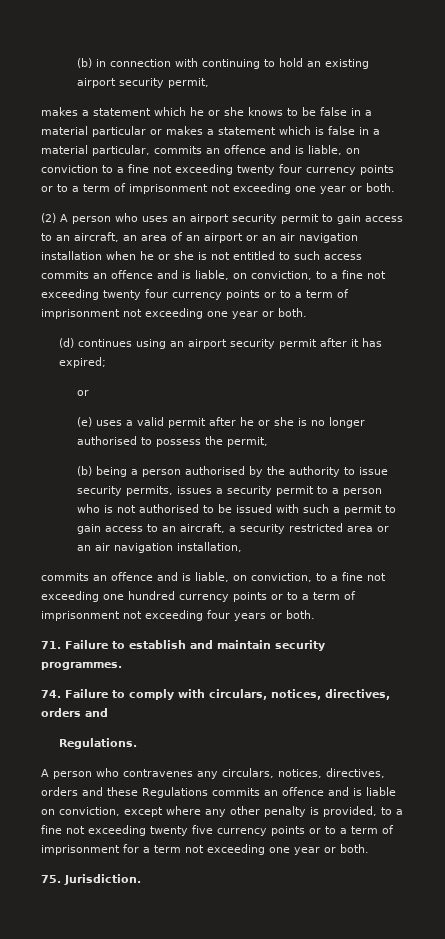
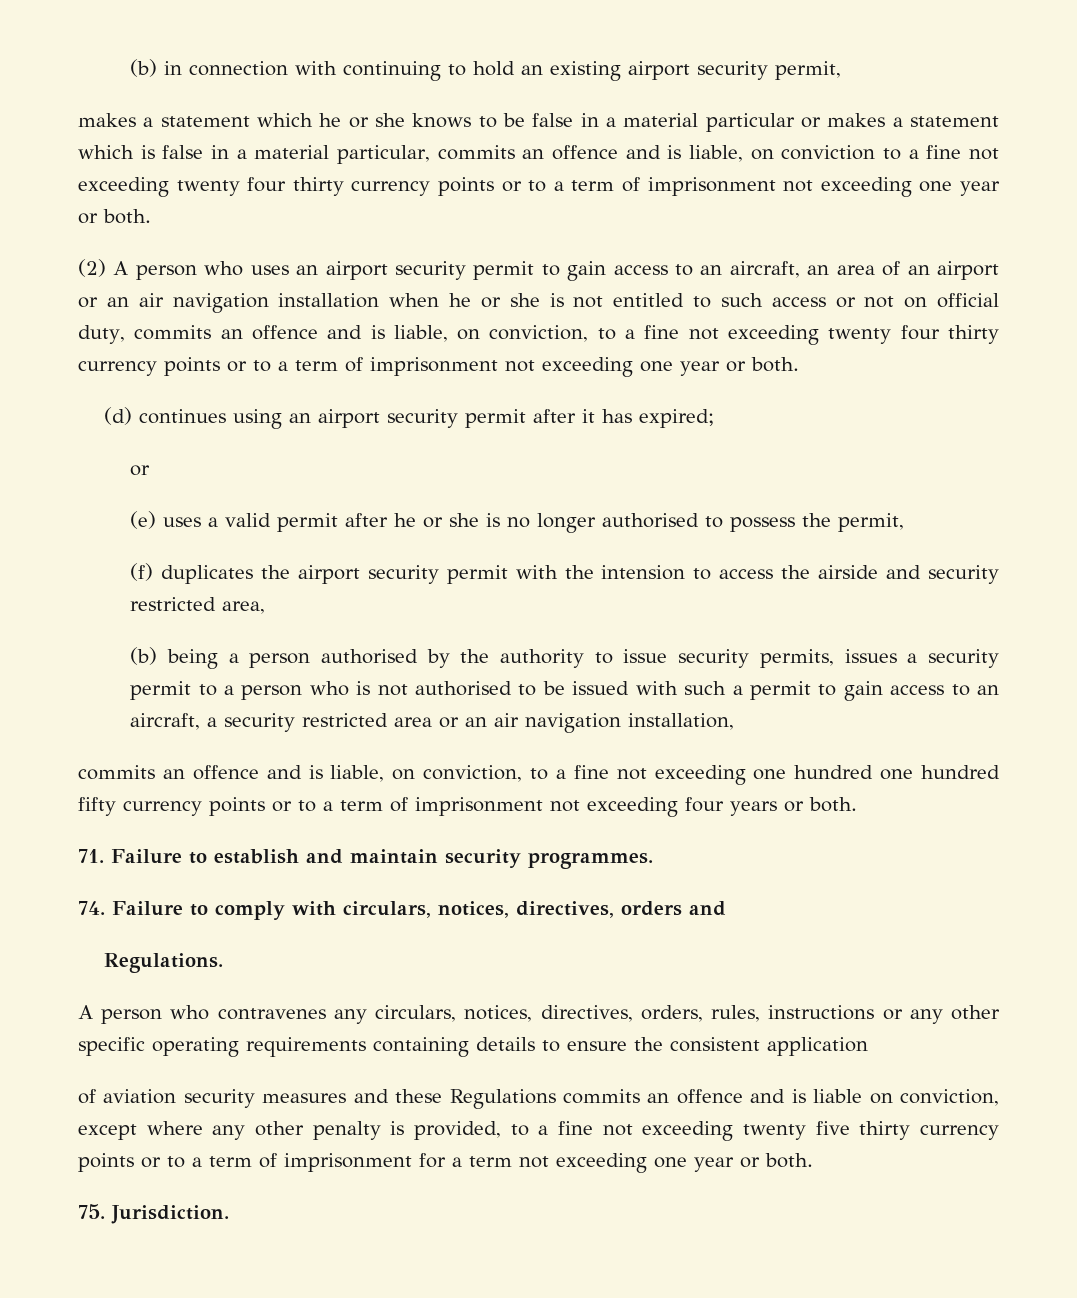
- makes a statement which he or she knows to be false in a material particular or makes a statement which is false in a material particular, commits an offence and is liable, on conviction to a fine not exceeding twenty four currency points or to a term of imprisonment not exceeding one year or both.
+ makes a statement which he or she knows to be false in a material particular or makes a statement which is false in a material particular, commits an offence and is liable, on conviction to a fine not exceeding twenty four thirty currency points or to a term of imprisonment not exceeding one year or both.
- (2) A person who uses an airport security permit to gain access to an aircraft, an area of an airport or an air navigation installation when he or she is not entitled to such access commits an offence and is liable, on conviction, to a fine not exceeding twenty four currency points or to a term of imprisonment not exceeding one year or both.
+ (2) A person who uses an airport security permit to gain access to an aircraft, an area of an airport or an air navigation installation when he or she is not entitled to such access or not on official duty, commits an offence and is liable, on conviction, to a fine not exceeding twenty four thirty currency points or to a term of imprisonment not exceeding one year or both.
+ (f) duplicates the airport security permit with the intension to access the airside and security restricted area,
- commits an offence and is liable, on conviction, to a fine not exceeding one hundred currency points or to a term of imprisonment not exceeding four years or both.
+ commits an offence and is liable, on conviction, to a fine not exceeding one hundred one hundred fifty currency points or to a term of imprisonment not exceeding four years or both.
- A person who contravenes any circulars, notices, directives, orders and these Regulations commits an offence and is liable on conviction, except where any other penalty is provided, to a fine not exceeding twenty five currency points or to a term of imprisonment for a term not exceeding one year or both.
+ A person who contravenes any circulars, notices, directives, orders, rules, instructions or any other specific operating requirements containing details to ensure the consistent application
+ of aviation security measures and these Regulations commits an offence and is liable on conviction, except where any other penalty is provided, to a fine not exceeding twenty five thirty currency points or to a term of imprisonment for a term not exceeding one year or both.

